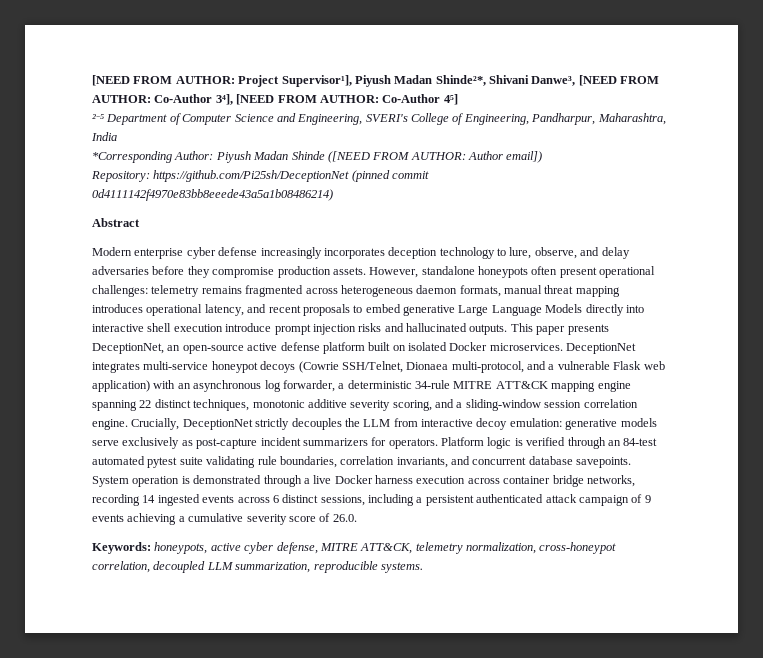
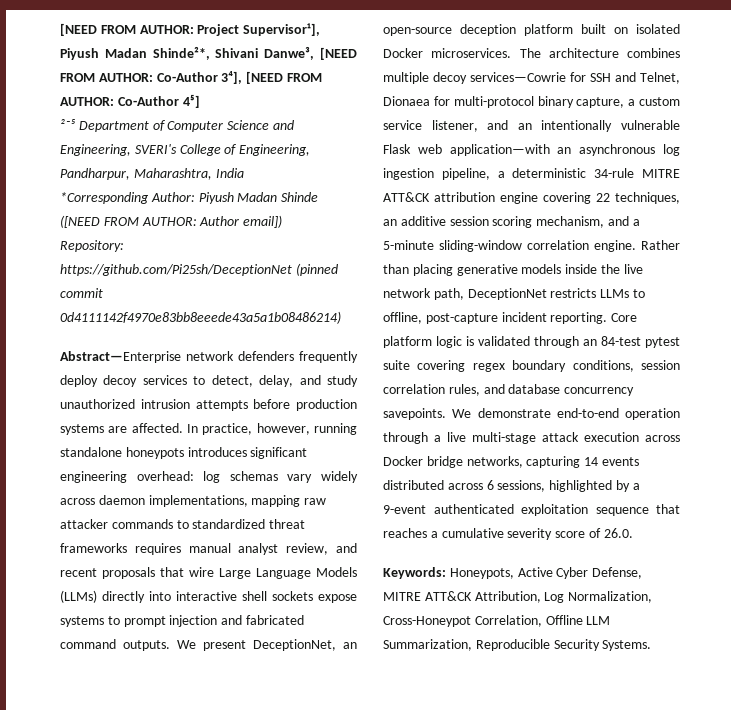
- Abstract
- Modern enterprise cyber defense increasingly incorporates deception technology to lure, observe, and delay adversaries before they compromise production assets. However, standalone honeypots often present operational challenges: telemetry remains fragmented across heterogeneous daemon formats, manual threat mapping introduces operational latency, and recent proposals to embed generative Large Language Models directly into interactive shell execution introduce prompt injection risks and hallucinated outputs. This paper presents DeceptionNet, an open-source active defense platform built on isolated Docker microservices.
+ Abstract—Enterprise network defenders frequently deploy decoy services to detect, delay, and study unauthorized intrusion attempts before production systems are affected. In practice, however, running standalone honeypots introduces significant engineering overhead: log schemas vary widely across daemon implementations, mapping raw attacker commands to standardized threat frameworks requires manual analyst review, and recent proposals that wire Large Language Models (LLMs) directly into interactive shell sockets expose systems to prompt injection and fabricated command outputs. We present DeceptionNet, an open-source deception platform built on isolated Docker microservices.
- DeceptionNet integrates multi-service honeypot decoys (Cowrie SSH/Telnet, Dionaea multi-protocol, and a vulnerable Flask web application) with an asynchronous log forwarder, a deterministic 34-rule MITRE ATT&CK mapping engine spanning 22 distinct techniques, monotonic additive severity scoring, and a sliding-window session correlation engine. Crucially, DeceptionNet strictly decouples the LLM from interactive decoy emulation: generative models serve exclusively as post-capture incident summarizers for operators. Platform logic is verified through an 84-test automated pytest suite validating rule boundaries, correlation invariants, and concurrent database savepoints. System operation is demonstrated through a live Docker harness execution across container bridge networks, recording 14 ingested events across 6 distinct sessions, including a persistent authenticated attack campaign of 9 events achieving a cumulative severity score of 26.0.
+ The architecture combines multiple decoy services—Cowrie for SSH and Telnet, Dionaea for multi-protocol binary capture, a custom service listener, and an intentionally vulnerable Flask web application—with an asynchronous log ingestion pipeline, a deterministic 34-rule MITRE ATT&CK attribution engine covering 22 techniques, an additive session scoring mechanism, and a 5-minute sliding-window correlation engine. Rather than placing generative models inside the live network path, DeceptionNet restricts LLMs to offline, post-capture incident reporting. Core platform logic is validated through an 84-test pytest suite covering regex boundary conditions, session correlation rules, and database concurrency savepoints. We demonstrate end-to-end operation through a live multi-stage attack execution across Docker bridge networks, capturing 14 events distributed across 6 sessions, highlighted by a 9-event authenticated exploitation sequence that reaches a cumulative severity score of 26.0.
- Keywords: honeypots, active cyber defense, MITRE ATT&CK, telemetry normalization, cross-honeypot correlation, decoupled LLM summarization, reproducible systems.
+ Keywords: Honeypots, Active Cyber Defense, MITRE ATT&CK Attribution, Log Normalization, Cross-Honeypot Correlation, Offline LLM Summarization, Reproducible Security Systems.

